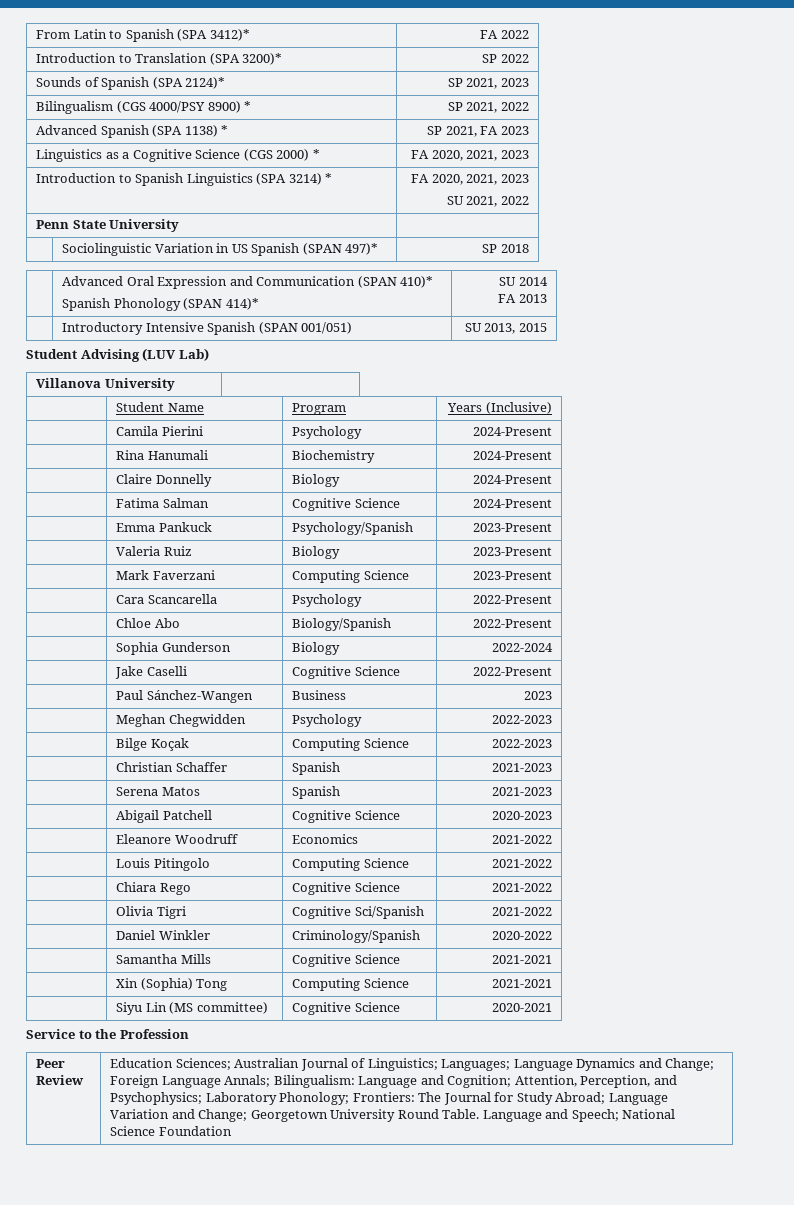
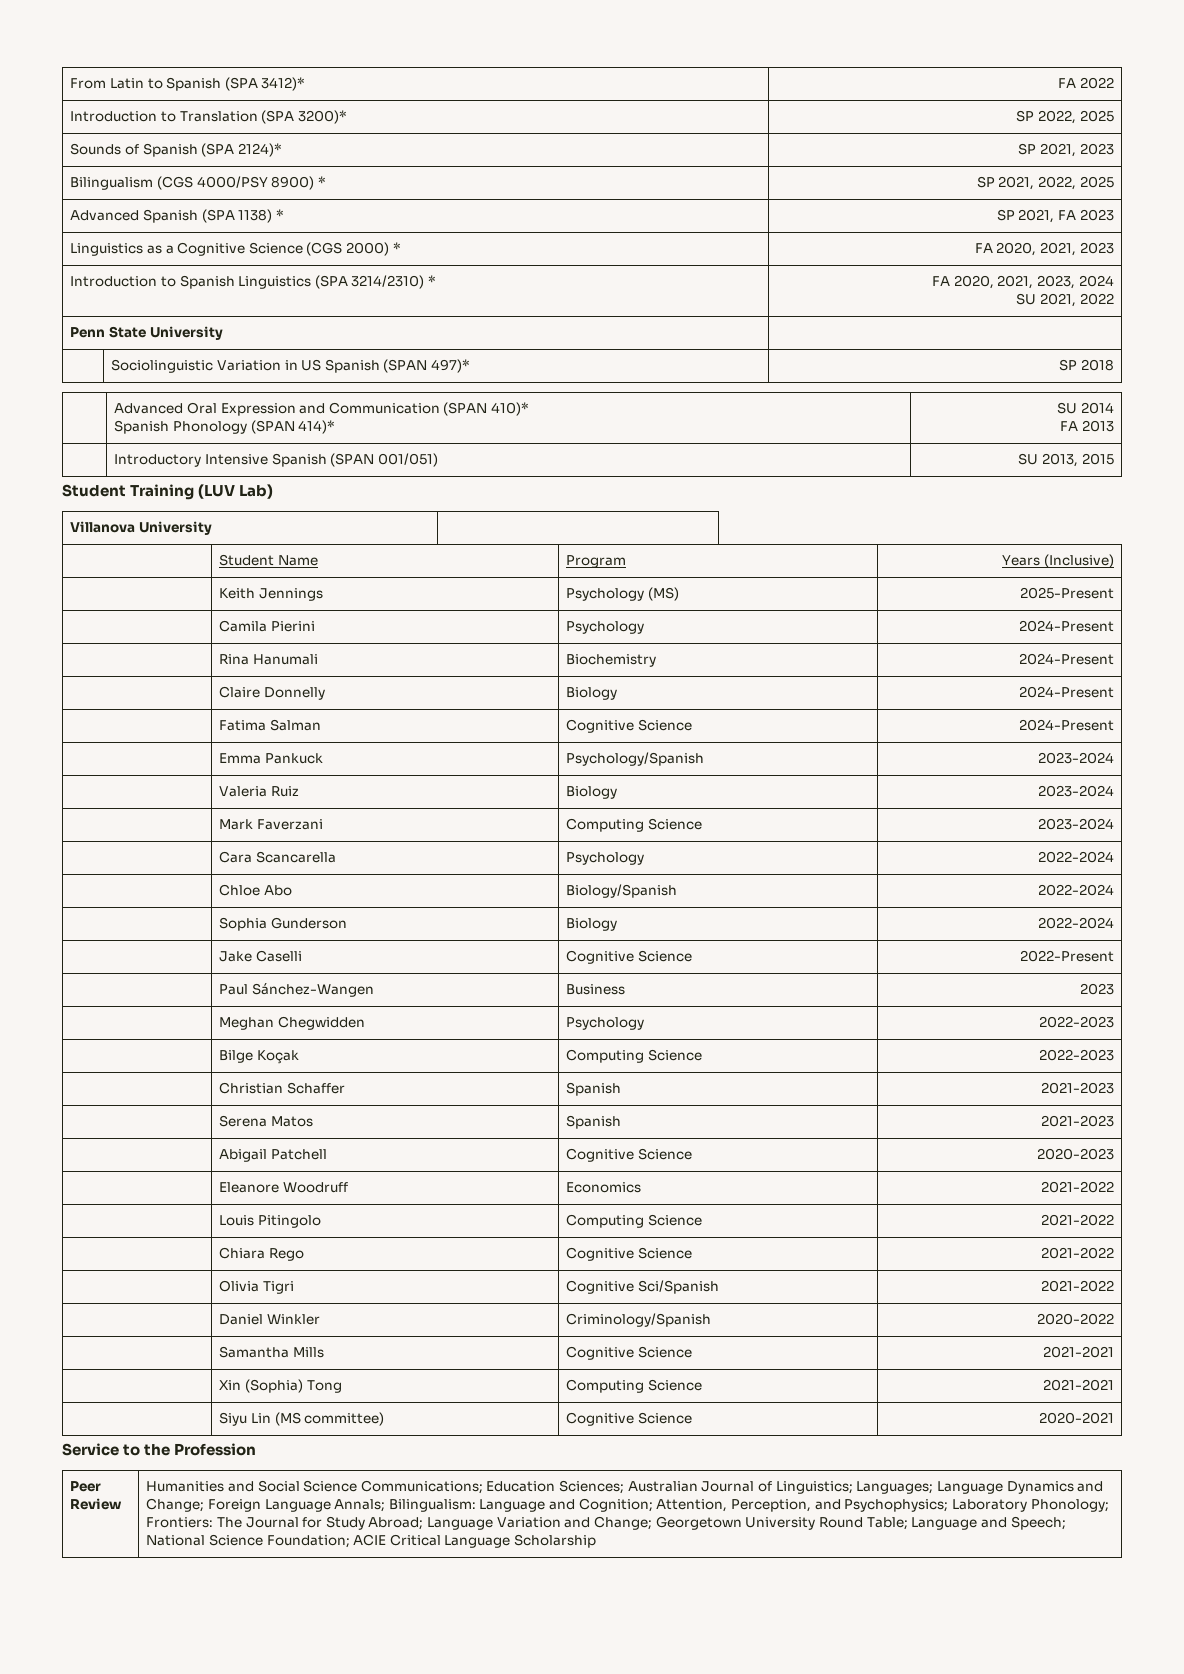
- Introduction to Translation (SPA 3200)* | SP 2022
+ Introduction to Translation (SPA 3200)* | SP 2022, 2025
- Bilingualism (CGS 4000/PSY 8900) * | SP 2021, 2022
+ Bilingualism (CGS 4000/PSY 8900) * | SP 2021, 2022, 2025
- Introduction to Spanish Linguistics (SPA 3214) * | FA 2020, 2021, 2023
+ Introduction to Spanish Linguistics (SPA 3214/2310) * | FA 2020, 2021, 2023, 2024
- Student Advising (LUV Lab)
+ Student Training (LUV Lab)
+ | Keith Jennings | Psychology (MS) | 2025-Present
- | Emma Pankuck | Psychology/Spanish | 2023-Present
+ | Emma Pankuck | Psychology/Spanish | 2023-2024
- | Valeria Ruiz | Biology | 2023-Present
+ | Valeria Ruiz | Biology | 2023-2024
- | Mark Faverzani | Computing Science | 2023-Present
+ | Mark Faverzani | Computing Science | 2023-2024
- | Cara Scancarella | Psychology | 2022-Present
+ | Cara Scancarella | Psychology | 2022-2024
- | Chloe Abo | Biology/Spanish | 2022-Present
+ | Chloe Abo | Biology/Spanish | 2022-2024
- Education Sciences; Australian Journal of Linguistics; Languages; Language Dynamics and Change; Foreign Language Annals; Bilingualism: Language and Cognition; Attention, Perception, and Psychophysics; Laboratory Phonology; Frontiers: The Journal for Study Abroad; Language Variation and Change; Georgetown University Round Table. Language and Speech; National Science Foundation
+ Humanities and Social Science Communications; Education Sciences; Australian Journal of Linguistics; Languages; Language Dynamics and Change; Foreign Language Annals; Bilingualism: Language and Cognition; Attention, Perception, and Psychophysics; Laboratory Phonology; Frontiers: The Journal for Study Abroad; Language Variation and Change; Georgetown University Round Table; Language and Speech; National Science Foundation; ACIE Critical Language Scholarship

